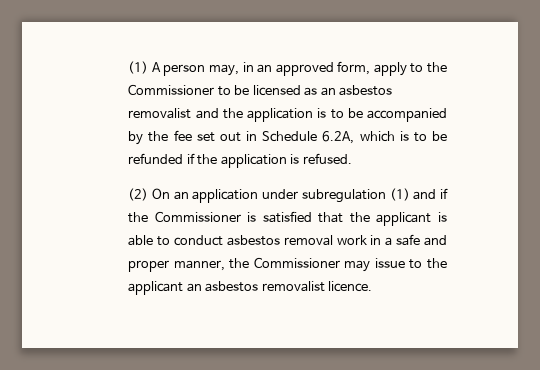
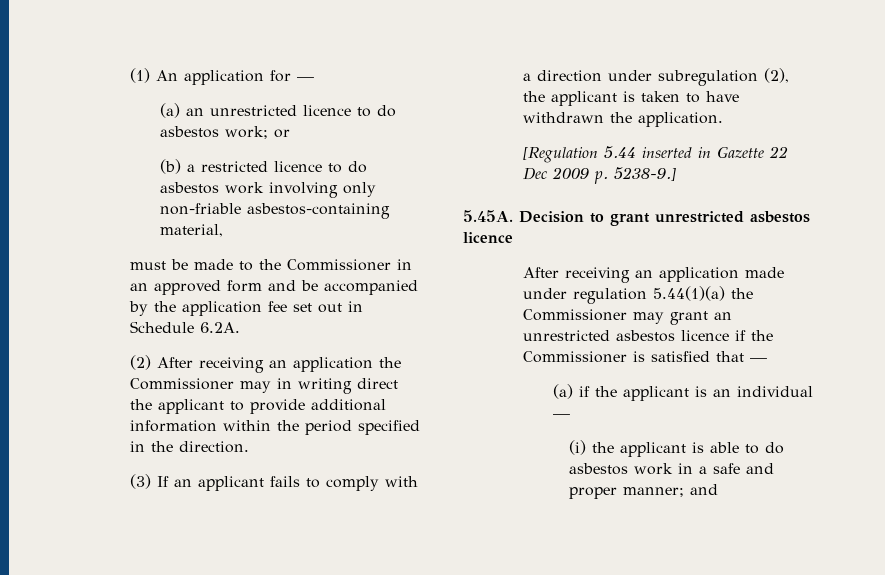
- (1) A person may, in an approved form, apply to the Commissioner to be licensed as an asbestos removalist and the application is to be accompanied by the fee set out in Schedule 6.2A, which is to be refunded if the application is refused.
- (2) On an application under subregulation (1) and if the Commissioner is satisfied that the applicant is able to conduct asbestos removal work in a safe and proper manner, the Commissioner may issue to the applicant an asbestos removalist licence.
+ (1) An application for —
+ (a) an unrestricted licence to do asbestos work; or
+ (b) a restricted licence to do asbestos work involving only non-friable asbestos-containing material,
+ must be made to the Commissioner in an approved form and be accompanied by the application fee set out in Schedule 6.2A.
+ (2) After receiving an application the Commissioner may in writing direct the applicant to provide additional information within the period specified in the direction.
+ (3) If an applicant fails to comply with a direction under subregulation (2), the applicant is taken to have withdrawn the application.
+ [Regulation 5.44 inserted in Gazette 22 Dec 2009 p. 5238-9.]
+ 5.45A. Decision to grant unrestricted asbestos licence
+ After receiving an application made under regulation 5.44(1)(a) the Commissioner may grant an unrestricted asbestos licence if the Commissioner is satisfied that —
+ (a) if the applicant is an individual —
+ (i) the applicant is able to do asbestos work in a safe and proper manner; and

